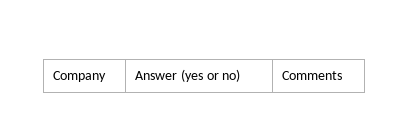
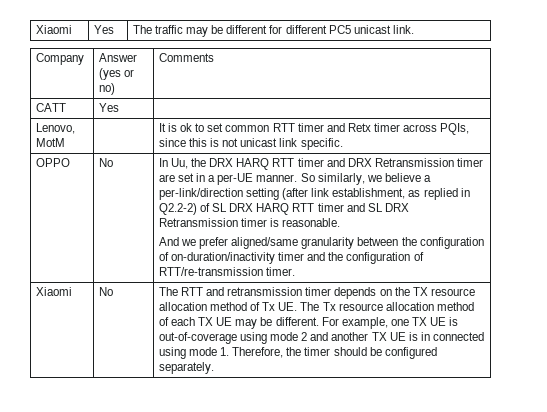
+ Xiaomi | Yes | The traffic may be different for different PC5 unicast link.
+ CATT | Yes |
+ Lenovo, MotM | | It is ok to set common RTT timer and Retx timer across PQIs, since this is not unicast link specific.
+ OPPO | No | In Uu, the DRX HARQ RTT timer and DRX Retransmission timer are set in a per-UE manner. So similarly, we believe a per-link/direction setting (after link establishment, as replied in Q2.2-2) of SL DRX HARQ RTT timer and SL DRX Retransmission timer is reasonable.
+ And we prefer aligned/same granularity between the configuration of on-duration/inactivity timer and the configuration of RTT/re-transmission timer.
+ Xiaomi | No | The RTT and retransmission timer depends on the TX resource allocation method of Tx UE. The Tx resource allocation method of each TX UE may be different. For example, one TX UE is out-of-coverage using mode 2 and another TX UE is in connected using mode 1. Therefore, the timer should be configured separately.

